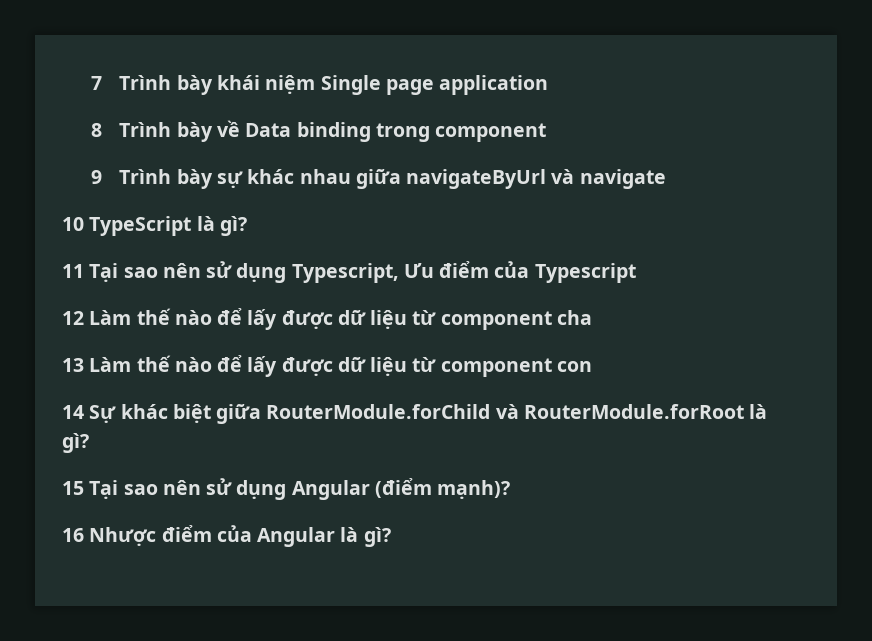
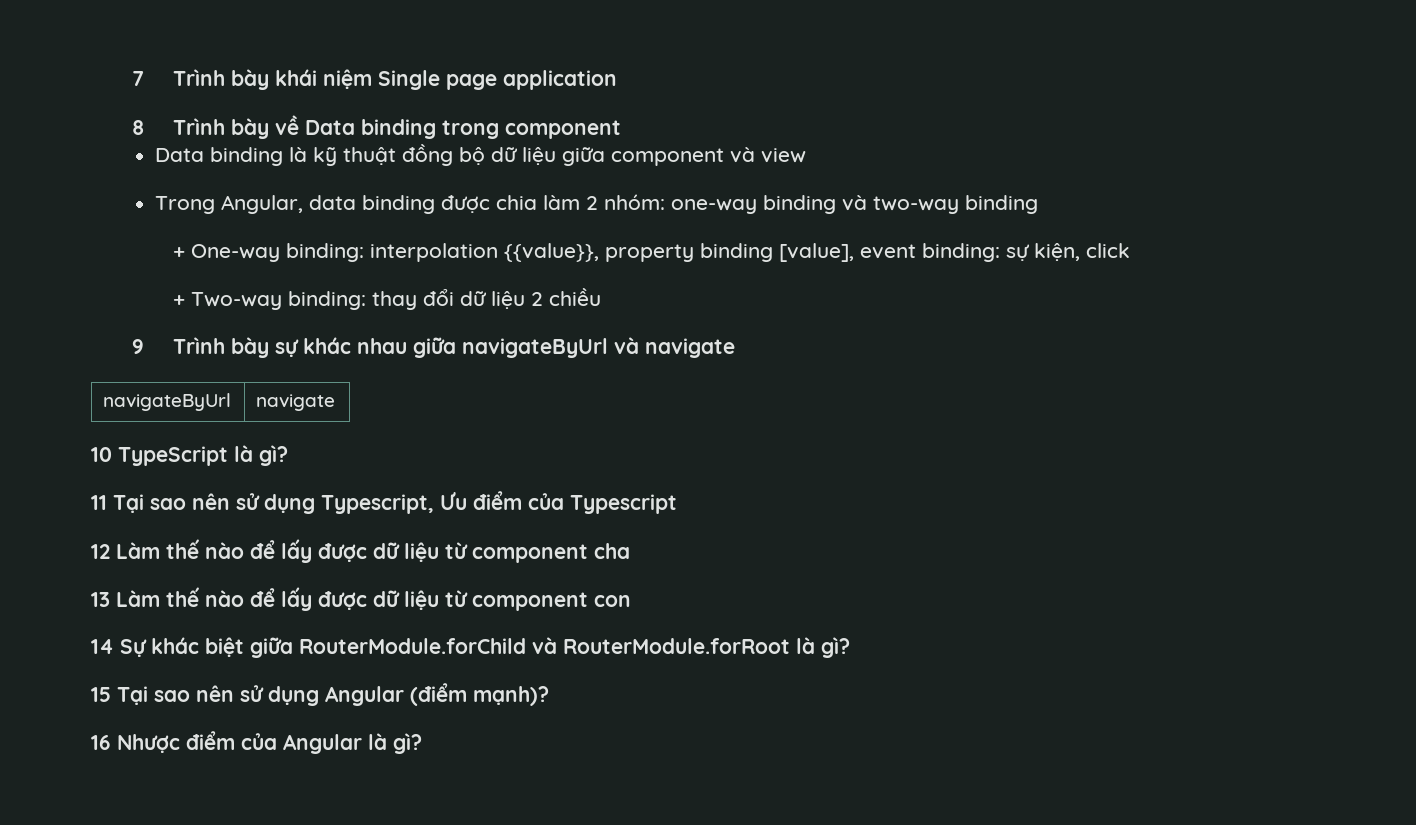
+ Data binding là kỹ thuật đồng bộ dữ liệu giữa component và view
+ Trong Angular, data binding được chia làm 2 nhóm: one-way binding và two-way binding
+ + One-way binding: interpolation {{value}}, property binding [value], event binding: sự kiện, click
+ + Two-way binding: thay đổi dữ liệu 2 chiều
+ navigateByUrl | navigate

